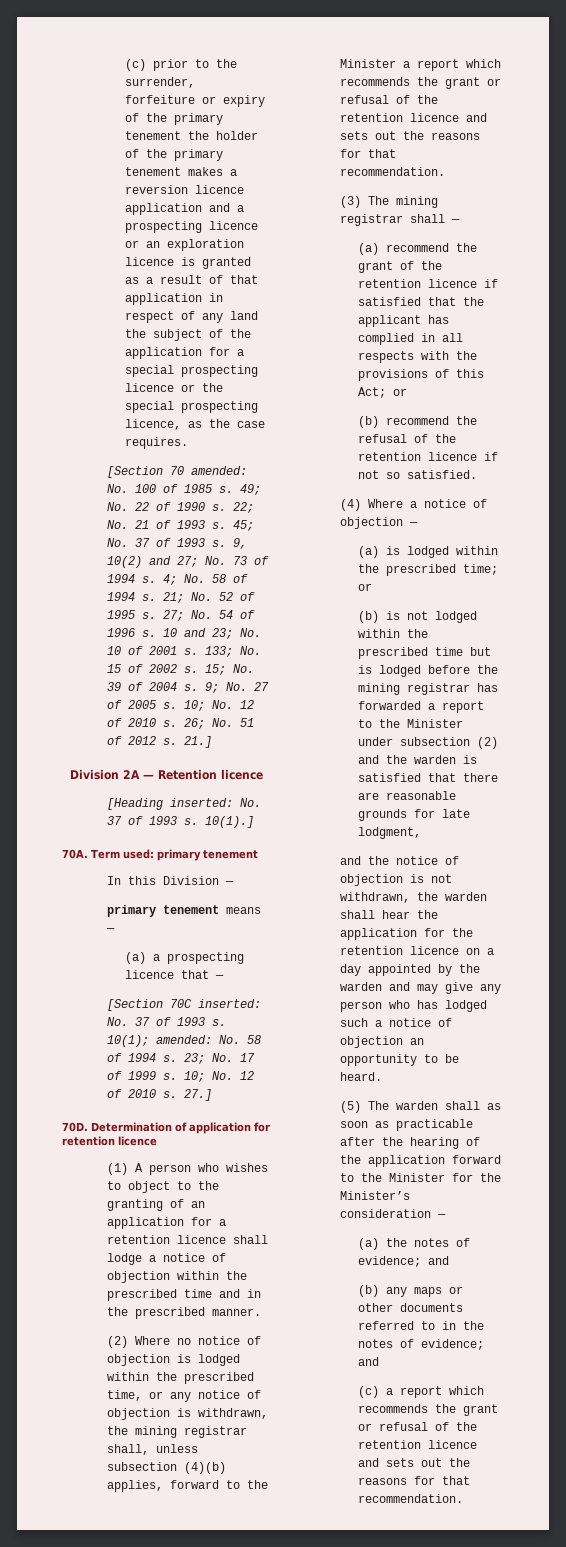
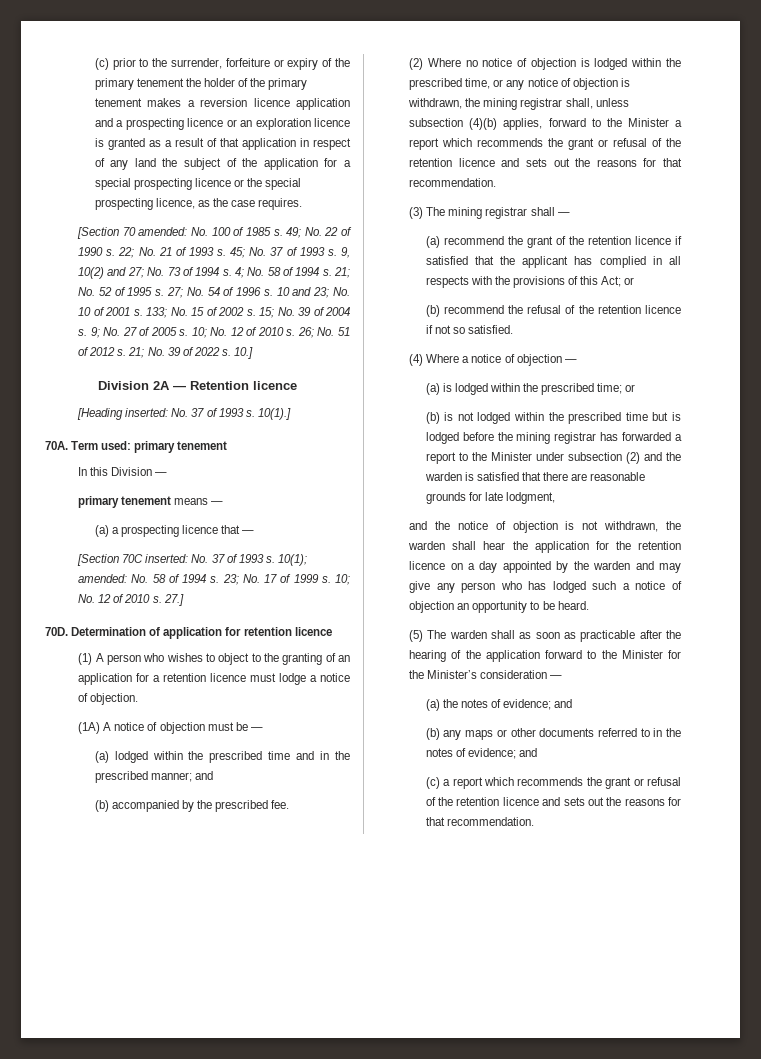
- 21.]
+ 21; No. 39 of 2022 s. 10.]
- (1) A person who wishes to object to the granting of an application for a retention licence shall lodge a notice of objection within the prescribed time and in the prescribed manner.
+ (1) A person who wishes to object to the granting of an application for a retention licence must lodge a notice of objection.
+ (1A) A notice of objection must be —
+ (a) lodged within the prescribed time and in the prescribed manner; and
+ (b) accompanied by the prescribed fee.

